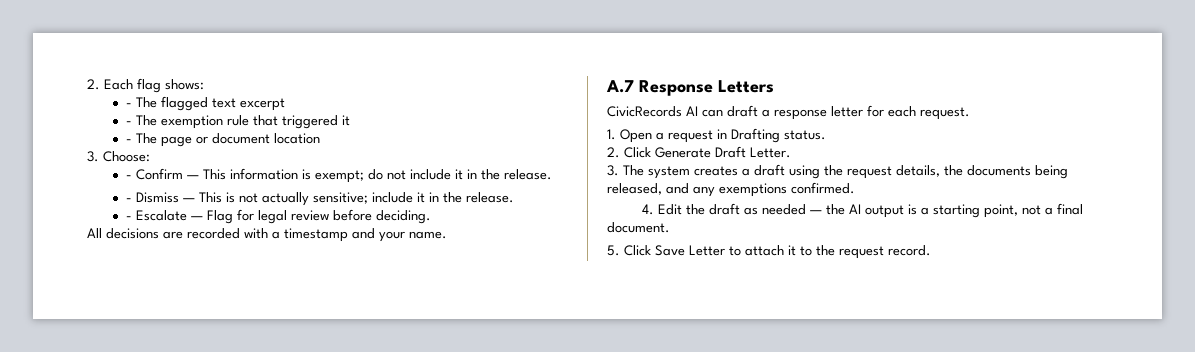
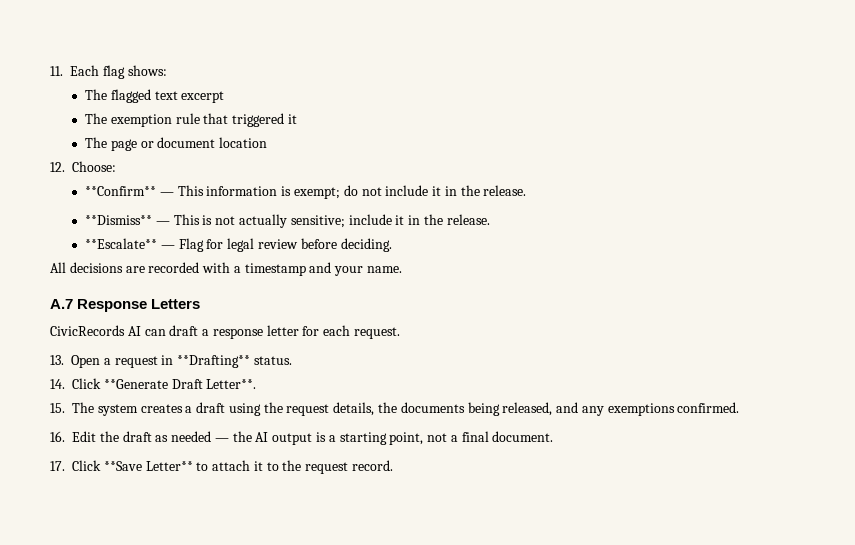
- 2. Each flag shows:
+ 11. Each flag shows:
- - The flagged text excerpt
+ The flagged text excerpt
- - The exemption rule that triggered it
+ The exemption rule that triggered it
- - The page or document location
+ The page or document location
- 3. Choose:
+ 12. Choose:
- - Confirm — This information is exempt; do not include it in the release.
+ **Confirm** — This information is exempt; do not include it in the release.
- - Dismiss — This is not actually sensitive; include it in the release.
+ **Dismiss** — This is not actually sensitive; include it in the release.
- - Escalate — Flag for legal review before deciding.
+ **Escalate** — Flag for legal review before deciding.
- 1. Open a request in Drafting status.
+ 13. Open a request in **Drafting** status.
- 2. Click Generate Draft Letter.
- 3. The system creates a draft using the request details, the documents being released, and any exemptions confirmed.
+ 14. Click **Generate Draft Letter**.
+ 15. The system creates a draft using the request details, the documents being released, and any exemptions confirmed.
- 4. Edit the draft as needed — the AI output is a starting point, not a final document.
+ 16. Edit the draft as needed — the AI output is a starting point, not a final document.
- 5. Click Save Letter to attach it to the request record.
+ 17. Click **Save Letter** to attach it to the request record.

